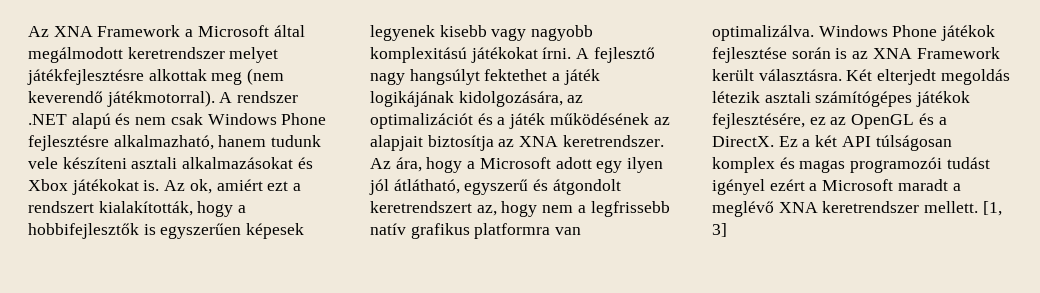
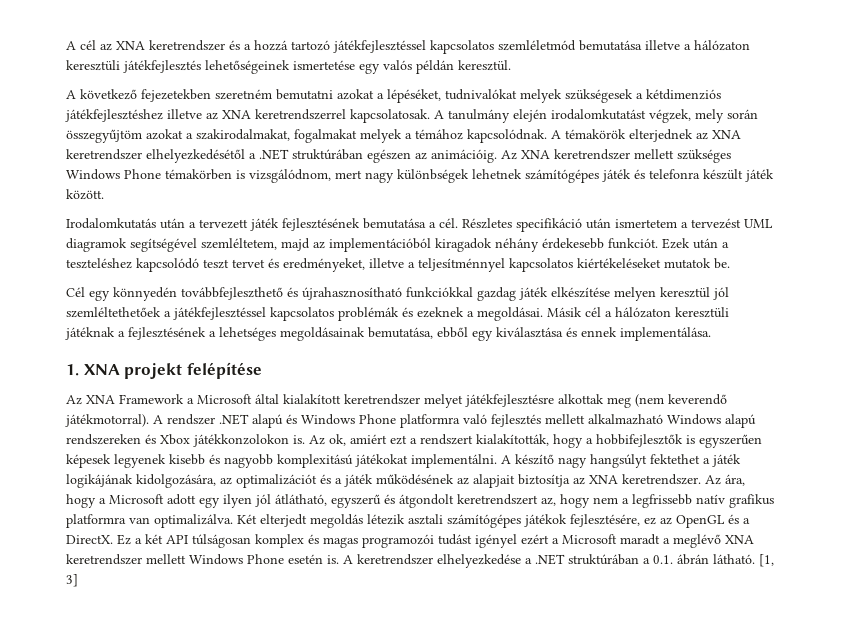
+ A cél az XNA keretrendszer és a hozzá tartozó játékfejlesztéssel kapcsolatos szemléletmód bemutatása illetve a hálózaton keresztüli játékfejlesztés lehetőségeinek ismertetése egy valós példán keresztül.
+ A következő fejezetekben szeretném bemutatni azokat a lépéséket, tudnivalókat melyek szükségesek a kétdimenziós játékfejlesztéshez illetve az XNA keretrendszerrel kapcsolatosak. A tanulmány elején irodalomkutatást végzek, mely során összegyűjtöm azokat a szakirodalmakat, fogalmakat melyek a témához kapcsolódnak. A témakörök elterjednek az XNA keretrendszer elhelyezkedésétől a .NET struktúrában egészen az animációig. Az XNA keretrendszer mellett szükséges Windows Phone témakörben is vizsgálódnom, mert nagy különbségek lehetnek számítógépes játék és telefonra készült játék között.
+ Irodalomkutatás után a tervezett játék fejlesztésének bemutatása a cél. Részletes specifikáció után ismertetem a tervezést UML diagramok segítségével szemléltetem, majd az implementációból kiragadok néhány érdekesebb funkciót. Ezek után a teszteléshez kapcsolódó teszt tervet és eredményeket, illetve a teljesítménnyel kapcsolatos kiértékeléseket mutatok be.
+ Cél egy könnyedén továbbfejleszthető és újrahasznosítható funkciókkal gazdag játék elkészítése melyen keresztül jól szemléltethetőek a játékfejlesztéssel kapcsolatos problémák és ezeknek a megoldásai. Másik cél a hálózaton keresztüli játéknak a fejlesztésének a lehetséges megoldásainak bemutatása, ebből egy kiválasztása és ennek implementálása.
+ 1. XNA projekt felépítése
- Az XNA Framework a Microsoft által megálmodott keretrendszer melyet játékfejlesztésre alkottak meg (nem keverendő játékmotorral).
+ Az XNA Framework a Microsoft által kialakított keretrendszer melyet játékfejlesztésre alkottak meg (nem keverendő játékmotorral).
- A rendszer .NET alapú és nem csak Windows Phone fejlesztésre alkalmazható, hanem tudunk vele készíteni asztali alkalmazásokat és Xbox játékokat is.
+ A rendszer .NET alapú és Windows Phone platformra való fejlesztés mellett alkalmazható Windows alapú rendszereken és Xbox játékkonzolokon is.
- Az ok, amiért ezt a rendszert kialakították, hogy a hobbifejlesztők is egyszerűen képesek legyenek kisebb vagy nagyobb komplexitású játékokat írni. A fejlesztő nagy hangsúlyt fektethet a játék logikájának kidolgozására, az optimalizációt és a játék működésének az alapjait biztosítja az XNA keretrendszer.
+ Az ok, amiért ezt a rendszert kialakították, hogy a hobbifejlesztők is egyszerűen képesek legyenek kisebb és nagyobb komplexitású játékokat implementálni. A készítő nagy hangsúlyt fektethet a játék logikájának kidolgozására, az optimalizációt és a játék működésének az alapjait biztosítja az XNA keretrendszer.
- Windows Phone játékok fejlesztése során is az XNA Framework került választásra.
- Ez a két API túlságosan komplex és magas programozói tudást igényel ezért a Microsoft maradt a meglévő XNA keretrendszer mellett.
+ Ez a két API túlságosan komplex és magas programozói tudást igényel ezért a Microsoft maradt a meglévő XNA keretrendszer mellett Windows Phone esetén is. A keretrendszer elhelyezkedése a .NET struktúrában a 0.1. ábrán látható.

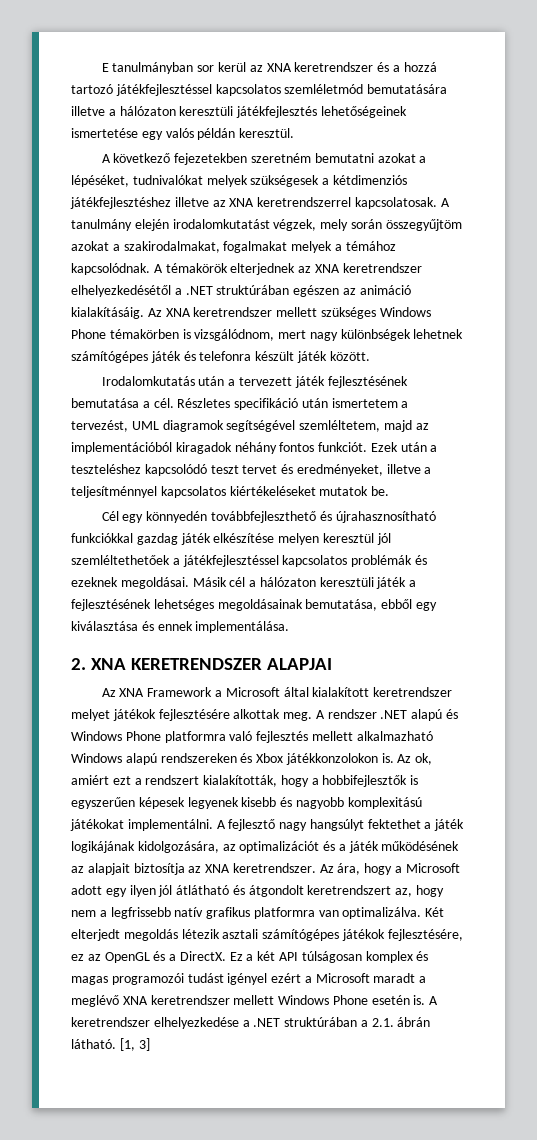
- A cél az XNA keretrendszer és a hozzá tartozó játékfejlesztéssel kapcsolatos szemléletmód bemutatása illetve a hálózaton keresztüli játékfejlesztés lehetőségeinek ismertetése egy valós példán keresztül.
+ E tanulmányban sor kerül az XNA keretrendszer és a hozzá tartozó játékfejlesztéssel kapcsolatos szemléletmód bemutatására illetve a hálózaton keresztüli játékfejlesztés lehetőségeinek ismertetése egy valós példán keresztül.
- A témakörök elterjednek az XNA keretrendszer elhelyezkedésétől a .NET struktúrában egészen az animációig.
+ A témakörök elterjednek az XNA keretrendszer elhelyezkedésétől a .NET struktúrában egészen az animáció kialakításáig.
- Részletes specifikáció után ismertetem a tervezést UML diagramok segítségével szemléltetem, majd az implementációból kiragadok néhány érdekesebb funkciót.
+ Részletes specifikáció után ismertetem a tervezést, UML diagramok segítségével szemléltetem, majd az implementációból kiragadok néhány fontos funkciót.
- Cél egy könnyedén továbbfejleszthető és újrahasznosítható funkciókkal gazdag játék elkészítése melyen keresztül jól szemléltethetőek a játékfejlesztéssel kapcsolatos problémák és ezeknek a megoldásai.
+ Cél egy könnyedén továbbfejleszthető és újrahasznosítható funkciókkal gazdag játék elkészítése melyen keresztül jól szemléltethetőek a játékfejlesztéssel kapcsolatos problémák és ezeknek megoldásai.
- Másik cél a hálózaton keresztüli játéknak a fejlesztésének a lehetséges megoldásainak bemutatása, ebből egy kiválasztása és ennek implementálása.
+ Másik cél a hálózaton keresztüli játék a fejlesztésének lehetséges megoldásainak bemutatása, ebből egy kiválasztása és ennek implementálása.
- 1. XNA projekt felépítése
+ 2. XNA KERETRENDSZER ALAPJAI
- Az XNA Framework a Microsoft által kialakított keretrendszer melyet játékfejlesztésre alkottak meg (nem keverendő játékmotorral).
+ Az XNA Framework a Microsoft által kialakított keretrendszer melyet játékok fejlesztésére alkottak meg.
- A készítő nagy hangsúlyt fektethet a játék logikájának kidolgozására, az optimalizációt és a játék működésének az alapjait biztosítja az XNA keretrendszer.
+ A fejlesztő nagy hangsúlyt fektethet a játék logikájának kidolgozására, az optimalizációt és a játék működésének az alapjait biztosítja az XNA keretrendszer.
- Az ára, hogy a Microsoft adott egy ilyen jól átlátható, egyszerű és átgondolt keretrendszert az, hogy nem a legfrissebb natív grafikus platformra van optimalizálva.
+ Az ára, hogy a Microsoft adott egy ilyen jól átlátható és átgondolt keretrendszert az, hogy nem a legfrissebb natív grafikus platformra van optimalizálva.
- A keretrendszer elhelyezkedése a .NET struktúrában a 0.1. ábrán látható.
+ A keretrendszer elhelyezkedése a .NET struktúrában a 2.1. ábrán látható.

